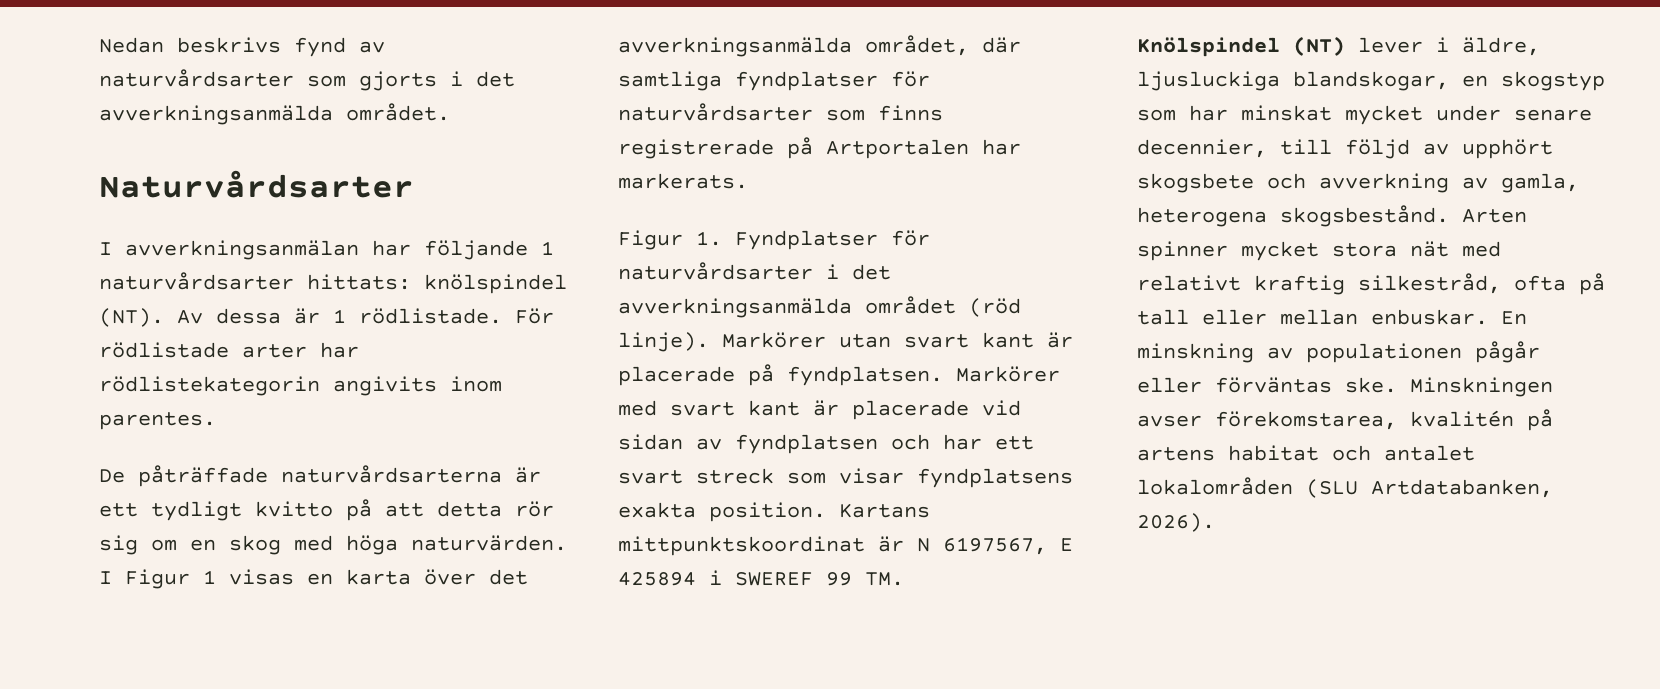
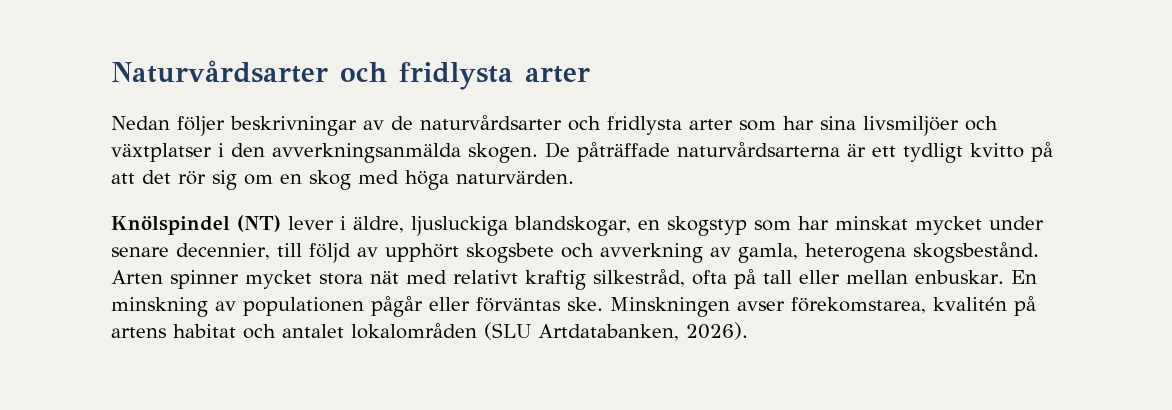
- Nedan beskrivs fynd av naturvårdsarter som gjorts i det avverkningsanmälda området.
- Naturvårdsarter
- I avverkningsanmälan har följande 1 naturvårdsarter hittats: knölspindel (NT). Av dessa är 1 rödlistade. För rödlistade arter har rödlistekategorin angivits inom parentes.
- De påträffade naturvårdsarterna är ett tydligt kvitto på att detta rör sig om en skog med höga naturvärden. I Figur 1 visas en karta över det avverkningsanmälda området, där samtliga fyndplatser för naturvårdsarter som finns registrerade på Artportalen har markerats.
- Figur 1. Fyndplatser för naturvårdsarter i det avverkningsanmälda området (röd linje). Markörer utan svart kant är placerade på fyndplatsen. Markörer med svart kant är placerade vid sidan av fyndplatsen och har ett svart streck som visar fyndplatsens exakta position. Kartans mittpunktskoordinat är N 6197567, E 425894 i SWEREF 99 TM.
+ Naturvårdsarter och fridlysta arter
+ Nedan följer beskrivningar av de naturvårdsarter och fridlysta arter som har sina livsmiljöer och växtplatser i den avverkningsanmälda skogen. De påträffade naturvårdsarterna är ett tydligt kvitto på att det rör sig om en skog med höga naturvärden.

